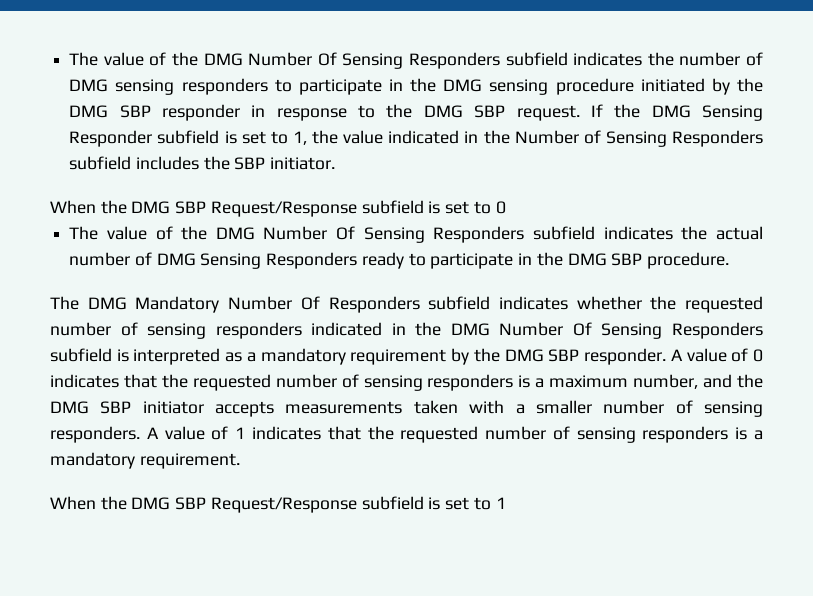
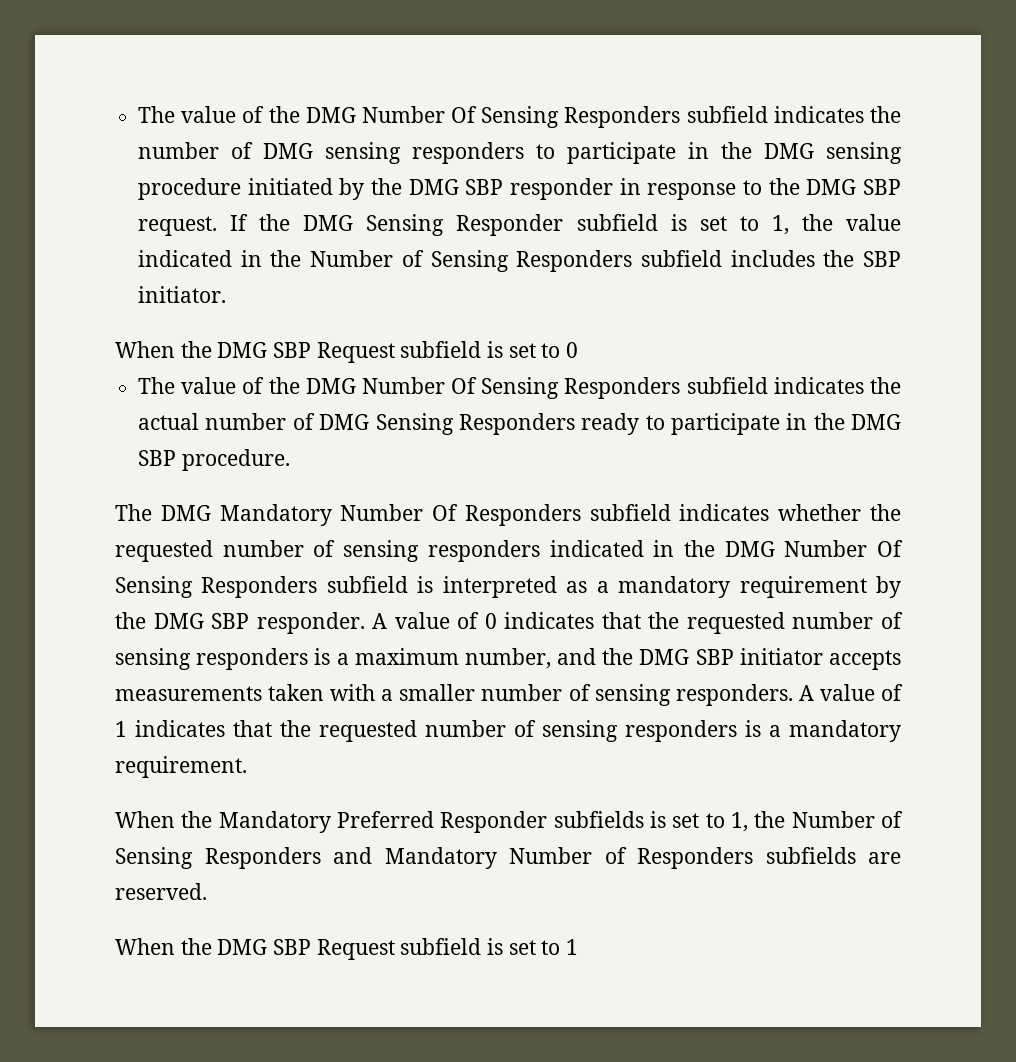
- When the DMG SBP Request/Response subfield is set to 0
+ When the DMG SBP Request subfield is set to 0
- When the DMG SBP Request/Response subfield is set to 1
+ When the Mandatory Preferred Responder subfields is set to 1, the Number of Sensing Responders and Mandatory Number of Responders subfields are reserved.
+ When the DMG SBP Request subfield is set to 1

